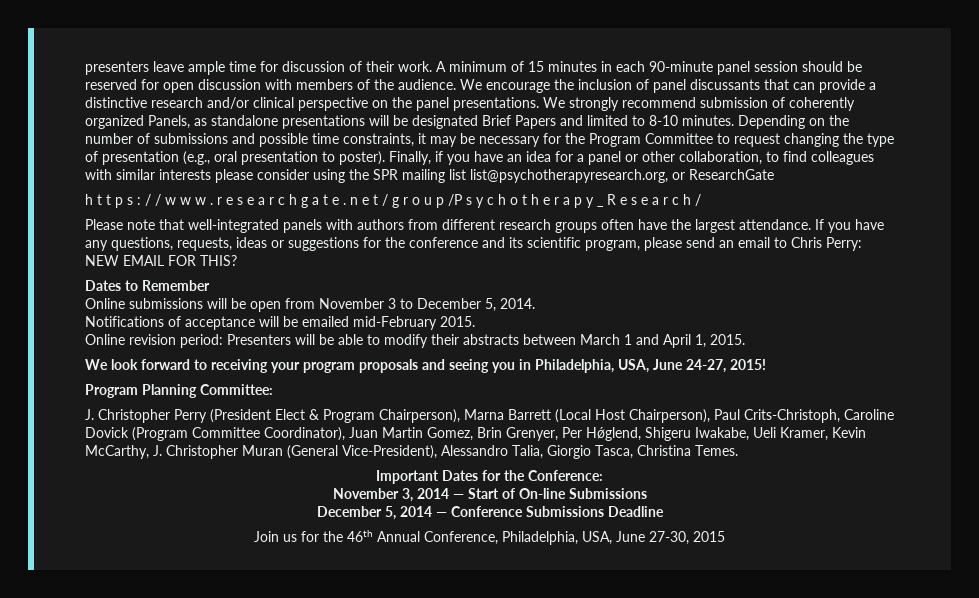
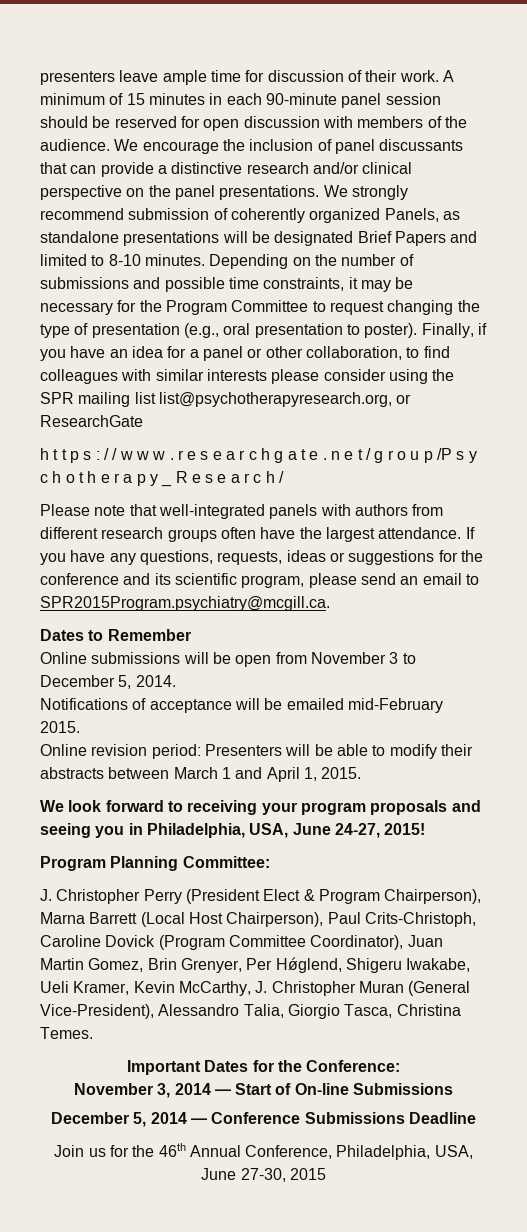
- If you have any questions, requests, ideas or suggestions for the conference and its scientific program, please send an email to Chris Perry: NEW EMAIL FOR THIS?
+ If you have any questions, requests, ideas or suggestions for the conference and its scientific program, please send an email to SPR2015Program.psychiatry@mcgill.ca.

